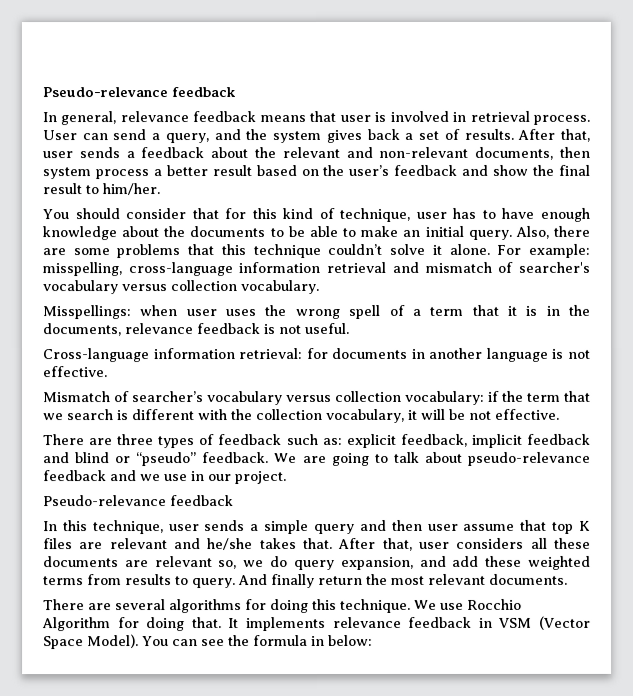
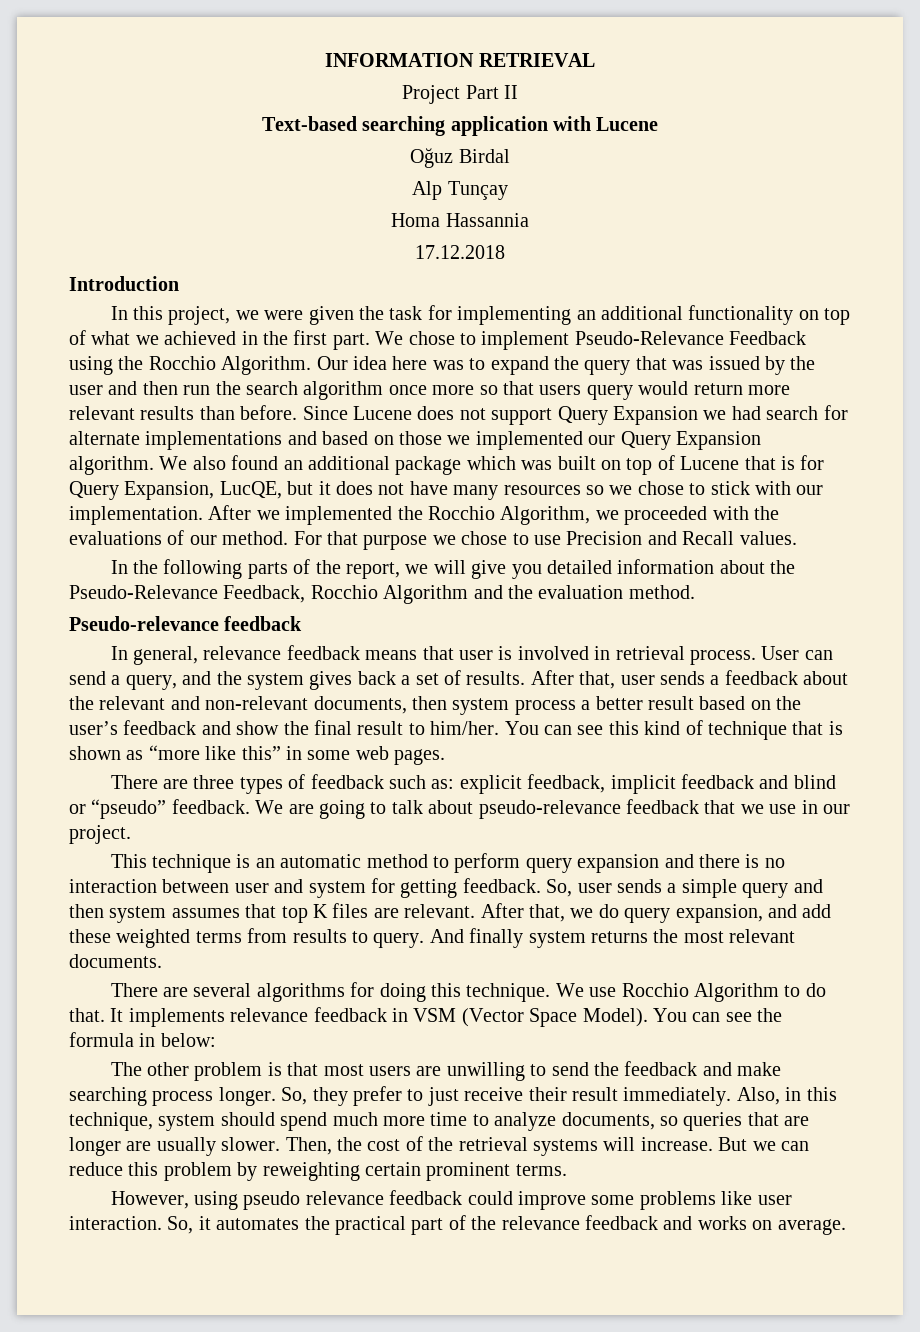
+ INFORMATION RETRIEVAL
+ Project Part II
+ Text-based searching application with Lucene
+ Oğuz Birdal
+ Alp Tunçay
+ Homa Hassannia
+ 17.12.2018
+ Introduction
+ In this project, we were given the task for implementing an additional functionality on top of what we achieved in the first part. We chose to implement Pseudo-Relevance Feedback using the Rocchio Algorithm. Our idea here was to expand the query that was issued by the user and then run the search algorithm once more so that users query would return more relevant results than before. Since Lucene does not support Query Expansion we had search for alternate implementations and based on those we implemented our Query Expansion algorithm. We also found an additional package which was built on top of Lucene that is for Query Expansion, LucQE, but it does not have many resources so we chose to stick with our implementation. After we implemented the Rocchio Algorithm, we proceeded with the evaluations of our method. For that purpose we chose to use Precision and Recall values.
+ In the following parts of the report, we will give you detailed information about the Pseudo-Relevance Feedback, Rocchio Algorithm and the evaluation method.
- After that, user sends a feedback about the relevant and non-relevant documents, then system process a better result based on the user’s feedback and show the final result to him/her.
- You should consider that for this kind of technique, user has to have enough knowledge about the documents to be able to make an initial query. Also, there are some problems that this technique couldn’t solve it alone. For example: misspelling, cross-language information retrieval and mismatch of searcher's vocabulary versus collection vocabulary.
- Misspellings: when user uses the wrong spell of a term that it is in the documents, relevance feedback is not useful.
- Cross-language information retrieval: for documents in another language is not effective.
- Mismatch of searcher’s vocabulary versus collection vocabulary: if the term that we search is different with the collection vocabulary, it will be not effective.
+ After that, user sends a feedback about the relevant and non-relevant documents, then system process a better result based on the user’s feedback and show the final result to him/her. You can see this kind of technique that is shown as “more like this” in some web pages.
- We are going to talk about pseudo-relevance feedback and we use in our project.
- Pseudo-relevance feedback
- In this technique, user sends a simple query and then user assume that top K files are relevant and he/she takes that. After that, user considers all these documents are relevant so, we do query expansion, and add these weighted terms from results to query.
+ We are going to talk about pseudo-relevance feedback that we use in our project.
+ This technique is an automatic method to perform query expansion and there is no interaction between user and system for getting feedback. So, user sends a simple query and then system assumes that top K files are relevant. After that, we do query expansion, and add these weighted terms from results to query.
- And finally return the most relevant documents.
+ And finally system returns the most relevant documents.
- We use Rocchio Algorithm for doing that.
+ We use Rocchio Algorithm to do that.
+ The other problem is that most users are unwilling to send the feedback and make searching process longer. So, they prefer to just receive their result immediately. Also, in this technique, system should spend much more time to analyze documents, so queries that are longer are usually slower. Then, the cost of the retrieval systems will increase. But we can reduce this problem by reweighting certain prominent terms.
+ However, using pseudo relevance feedback could improve some problems like user interaction. So, it automates the practical part of the relevance feedback and works on average.

